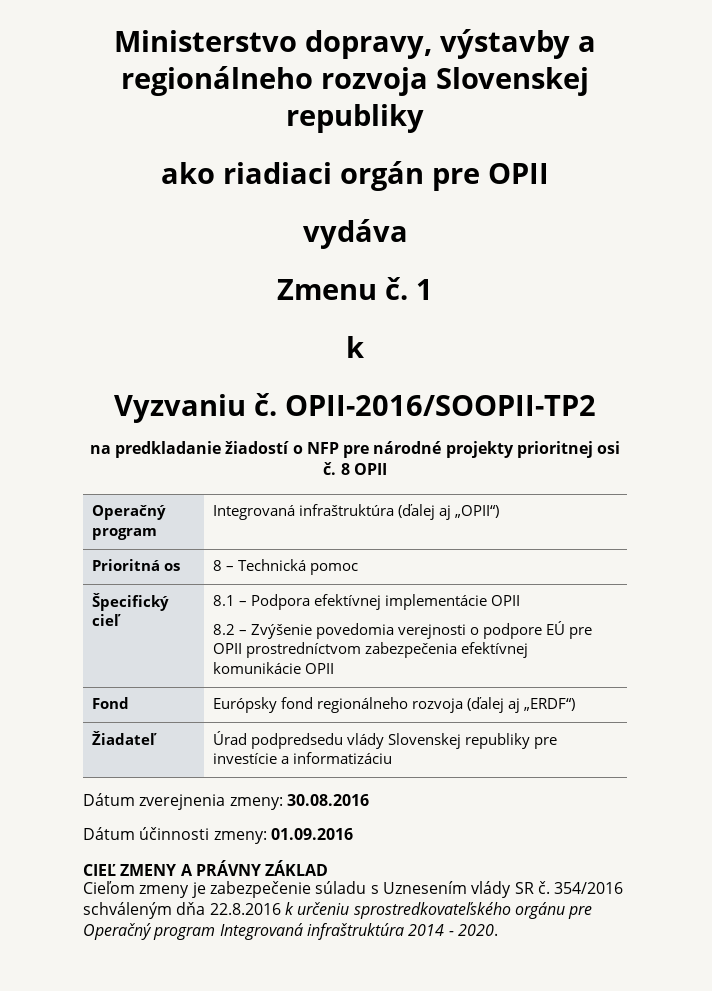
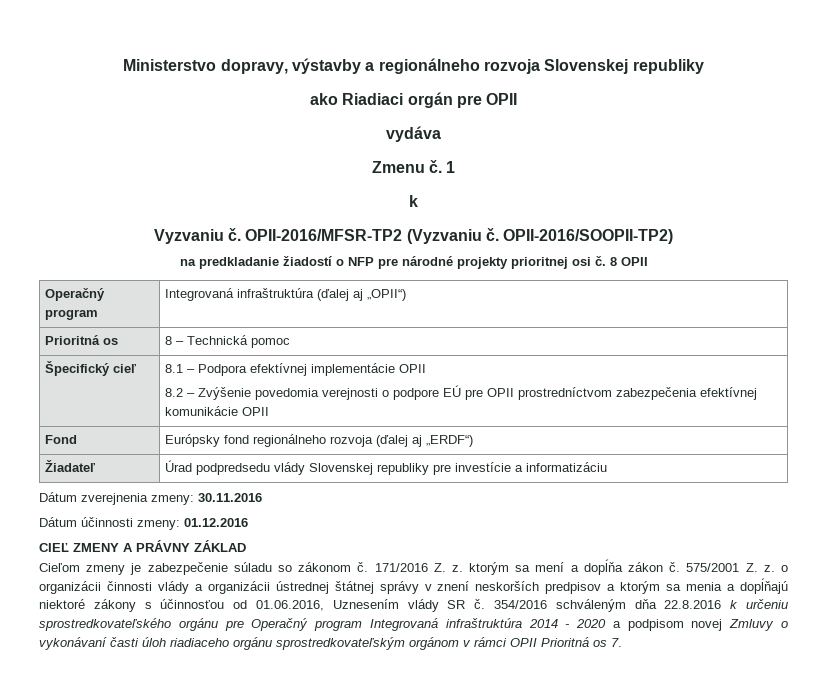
- ako riadiaci orgán pre OPII
+ ako Riadiaci orgán pre OPII
- OPII-2016/SOOPII-TP2
+ OPII-2016/MFSR-TP2 (Vyzvaniu č. OPII-2016/SOOPII-TP2)
- Dátum zverejnenia zmeny: 30.08.2016
+ Dátum zverejnenia zmeny: 30.11.2016
- Dátum účinnosti zmeny: 01.09.2016
+ Dátum účinnosti zmeny: 01.12.2016
- Cieľom zmeny je zabezpečenie súladu s Uznesením vlády SR č.
+ Cieľom zmeny je zabezpečenie súladu so zákonom č. 171/2016 Z. z. ktorým sa mení a dopĺňa zákon č. 575/2001 Z. z. o organizácii činnosti vlády a organizácii ústrednej štátnej správy v znení neskorších predpisov a ktorým sa menia a dopĺňajú niektoré zákony s účinnosťou od 01.06.2016, Uznesením vlády SR č.
- 354/2016 schváleným dňa 22.8.2016 k určeniu sprostredkovateľského orgánu pre Operačný program Integrovaná infraštruktúra 2014 - 2020.
+ 354/2016 schváleným dňa 22.8.2016 k určeniu sprostredkovateľského orgánu pre Operačný program Integrovaná infraštruktúra 2014 - 2020 a podpisom novej Zmluvy o vykonávaní časti úloh riadiaceho orgánu sprostredkovateľským orgánom v rámci OPII Prioritná os 7.

